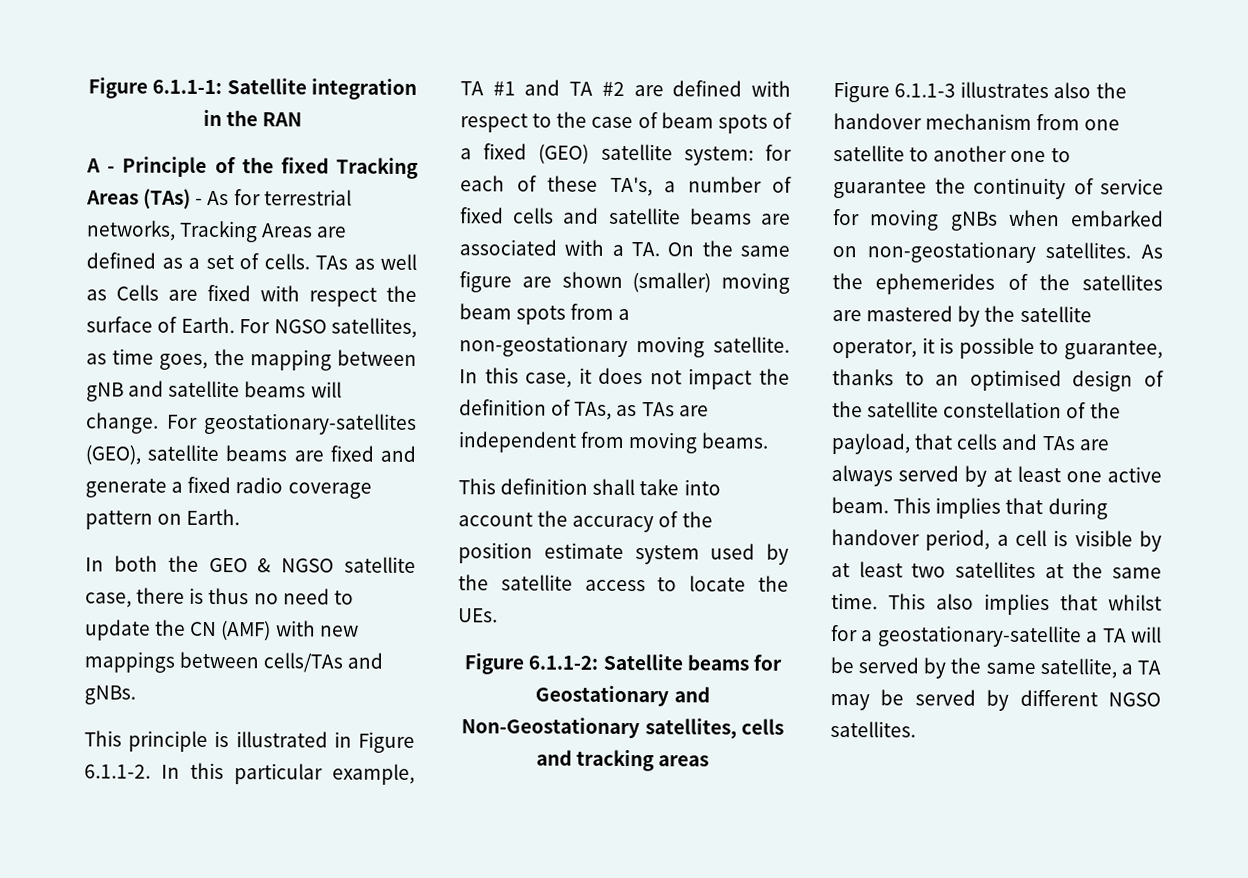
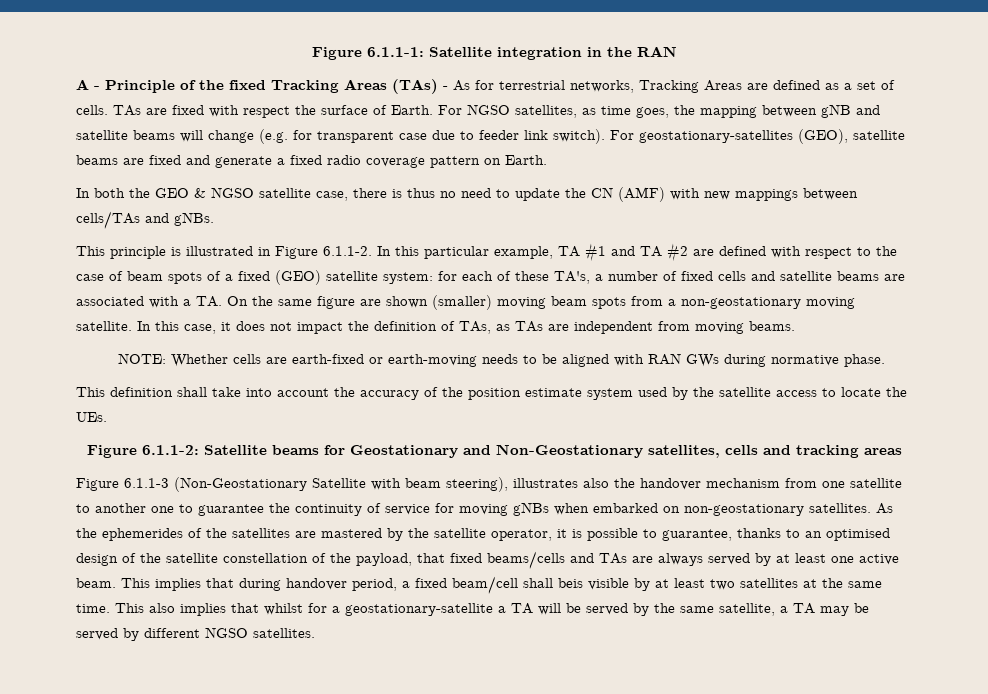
- TAs as well as Cells are fixed with respect the surface of Earth.
+ TAs are fixed with respect the surface of Earth.
- For NGSO satellites, as time goes, the mapping between gNB and satellite beams will change.
+ For NGSO satellites, as time goes, the mapping between gNB and satellite beams will change (e.g. for transparent case due to feeder link switch).
+ NOTE: Whether cells are earth-fixed or earth-moving needs to be aligned with RAN GWs during normative phase.
- Figure 6.1.1-3 illustrates also the handover mechanism from one satellite to another one to guarantee the continuity of service for moving gNBs when embarked on non-geostationary satellites.
+ Figure 6.1.1-3 (Non-Geostationary Satellite with beam steering), illustrates also the handover mechanism from one satellite to another one to guarantee the continuity of service for moving gNBs when embarked on non-geostationary satellites.
- As the ephemerides of the satellites are mastered by the satellite operator, it is possible to guarantee, thanks to an optimised design of the satellite constellation of the payload, that cells and TAs are always served by at least one active beam.
+ As the ephemerides of the satellites are mastered by the satellite operator, it is possible to guarantee, thanks to an optimised design of the satellite constellation of the payload, that fixed beams/cells and TAs are always served by at least one active beam.
- This implies that during handover period, a cell is visible by at least two satellites at the same time.
+ This implies that during handover period, a fixed beam/cell shall beis visible by at least two satellites at the same time.

